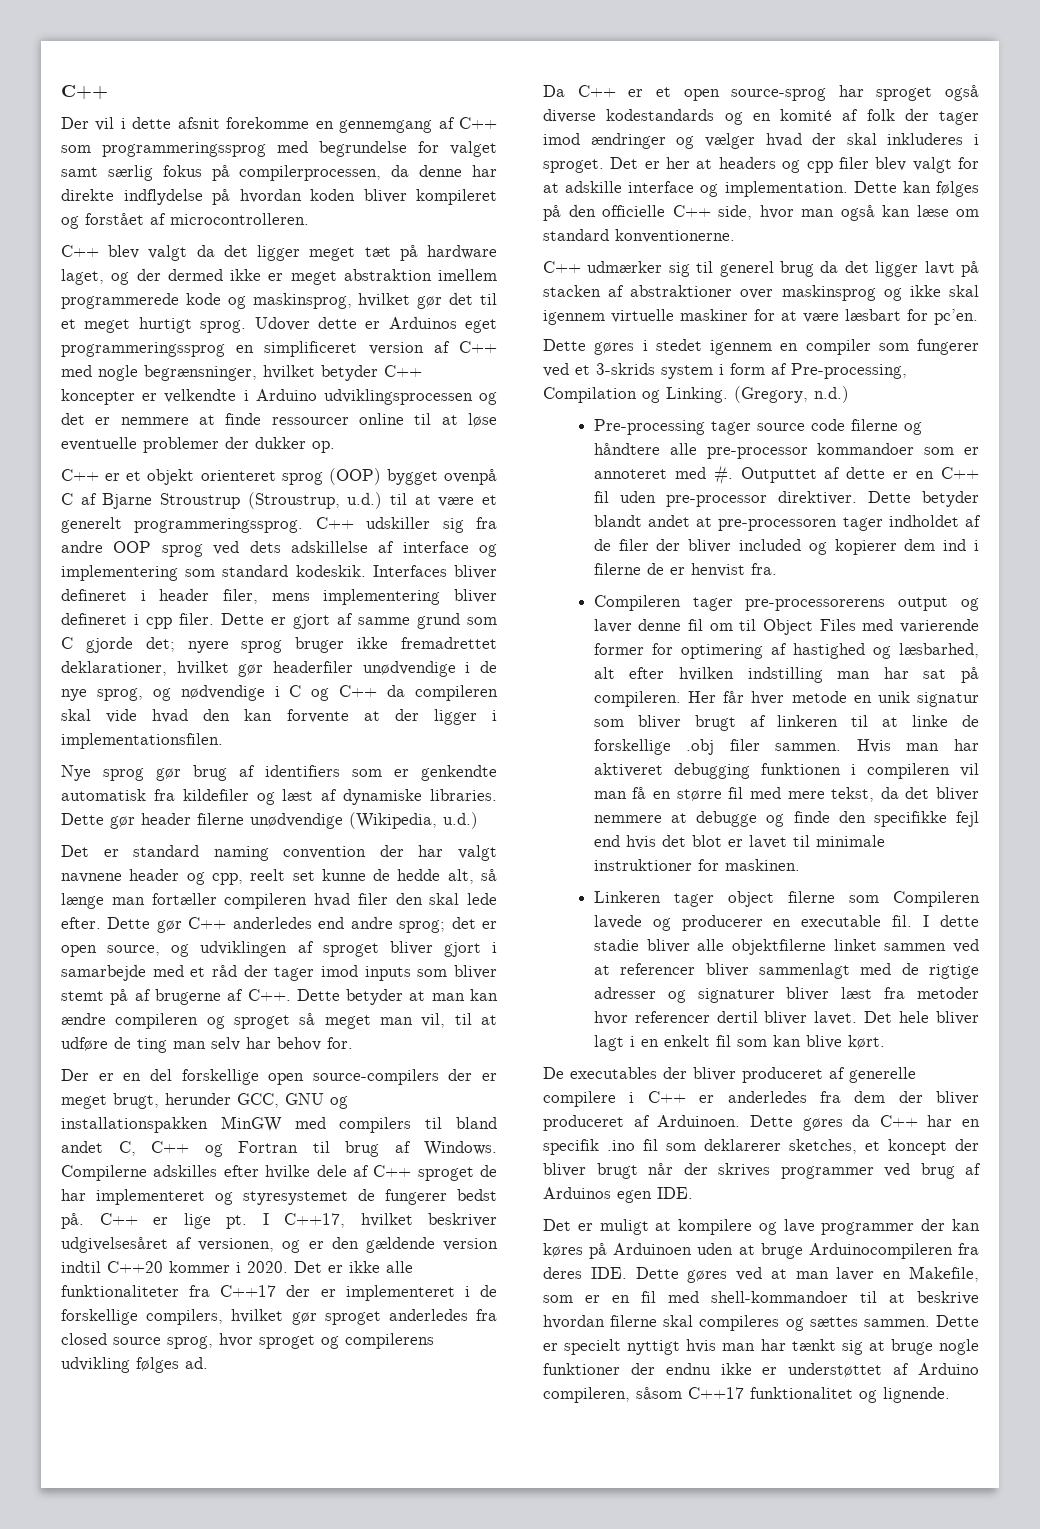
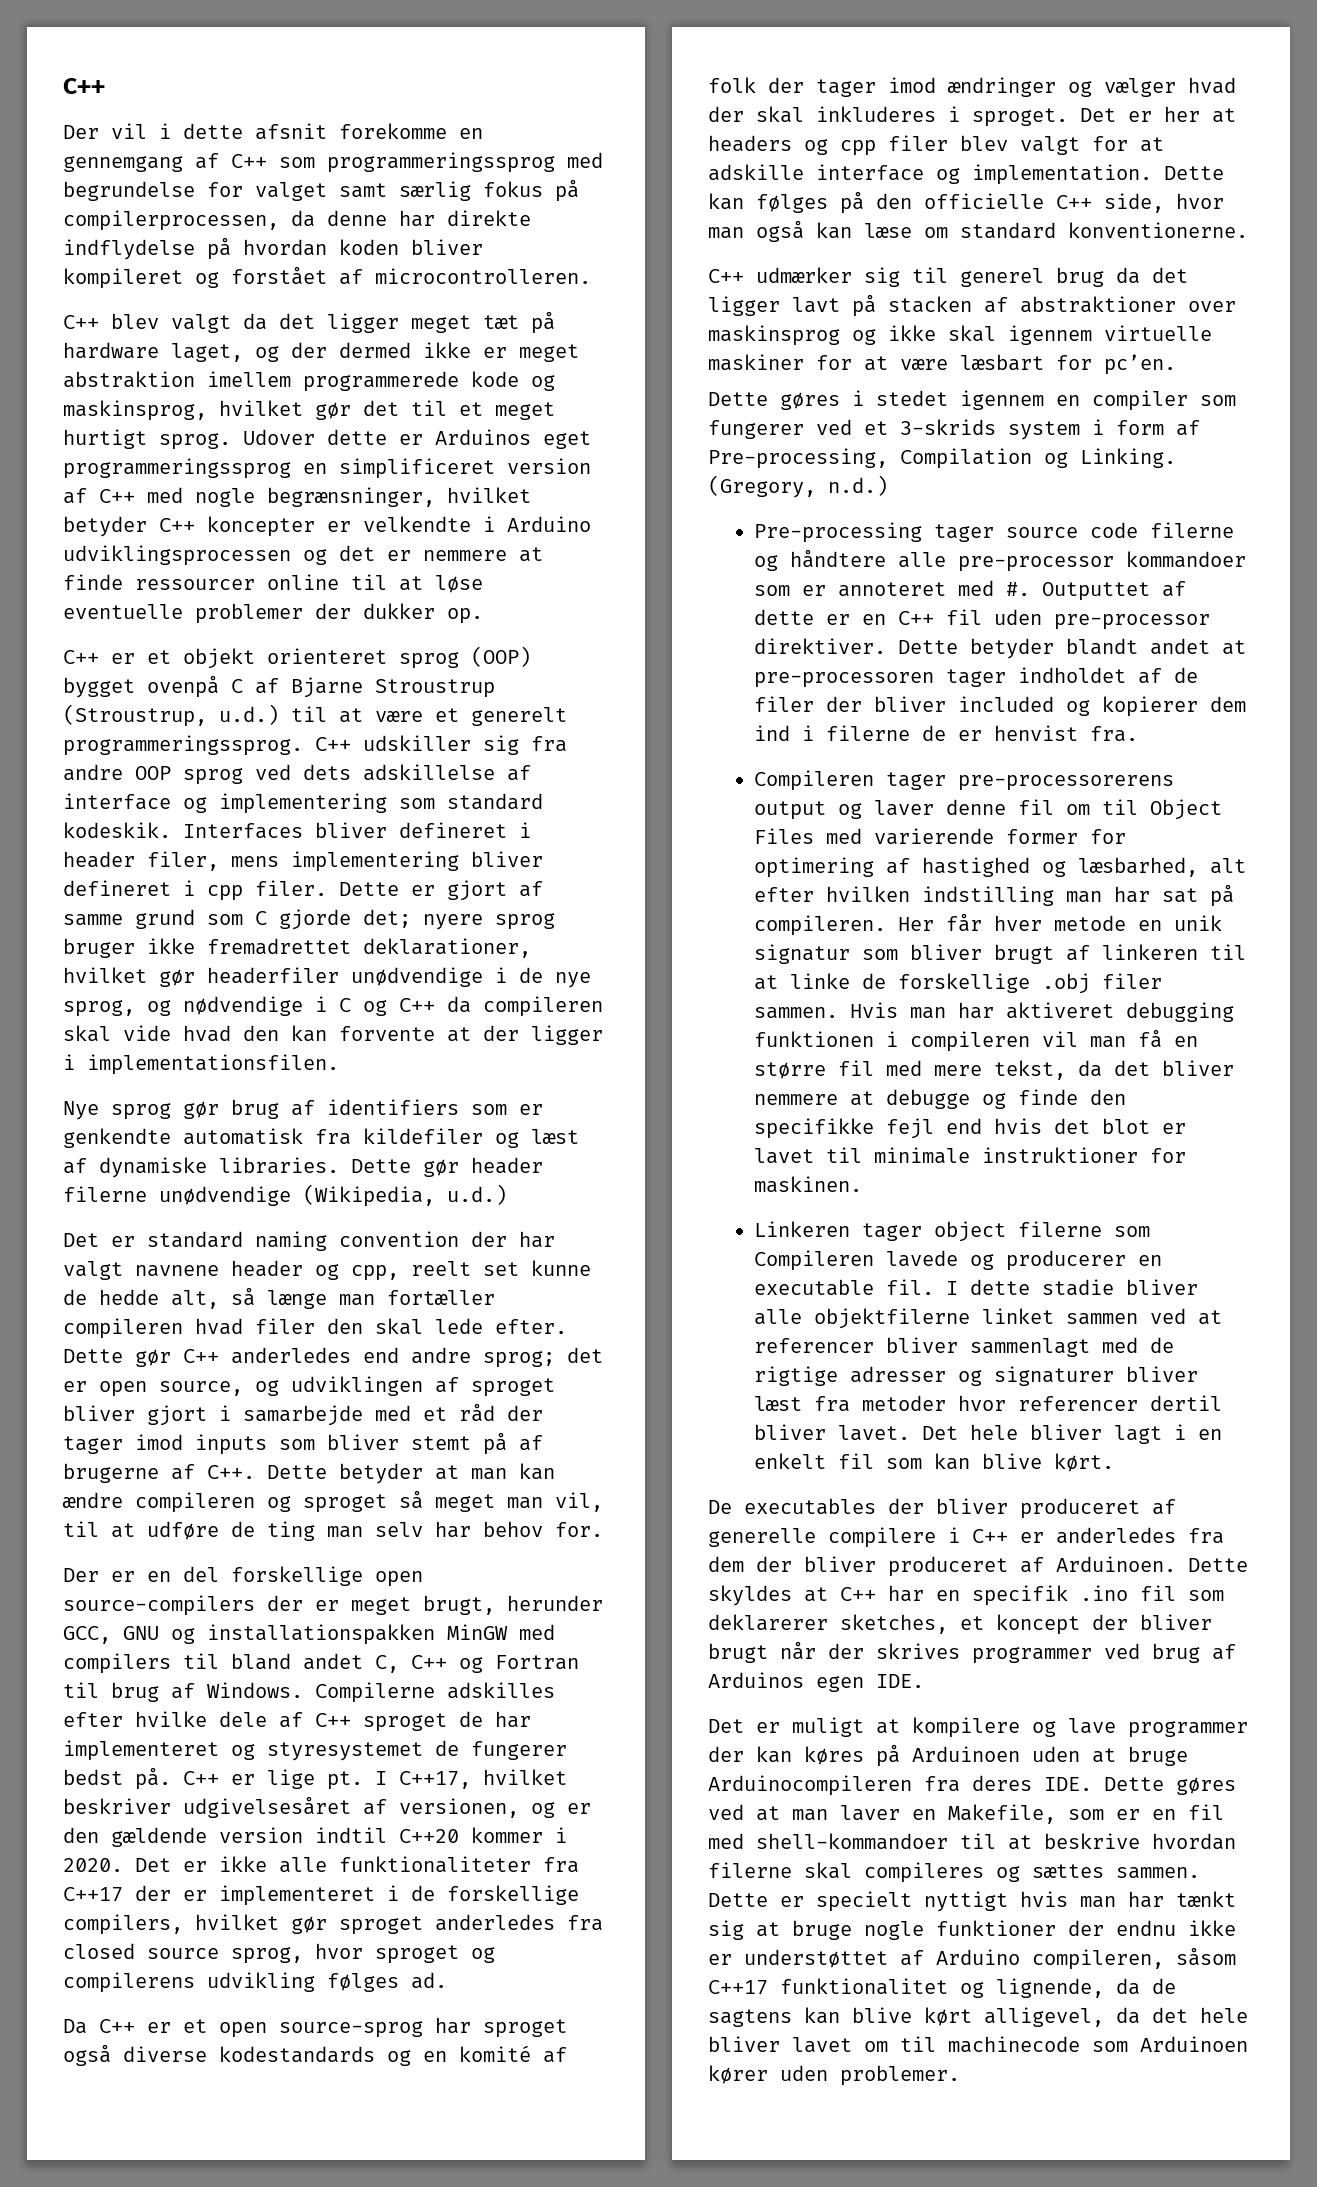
- Dette gøres da C++ har en specifik .ino fil som deklarerer sketches, et koncept der bliver brugt når der skrives programmer ved brug af Arduinos egen IDE.
+ Dette skyldes at C++ har en specifik .ino fil som deklarerer sketches, et koncept der bliver brugt når der skrives programmer ved brug af Arduinos egen IDE.
- Dette er specielt nyttigt hvis man har tænkt sig at bruge nogle funktioner der endnu ikke er understøttet af Arduino compileren, såsom C++17 funktionalitet og lignende.
+ Dette er specielt nyttigt hvis man har tænkt sig at bruge nogle funktioner der endnu ikke er understøttet af Arduino compileren, såsom C++17 funktionalitet og lignende, da de sagtens kan blive kørt alligevel, da det hele bliver lavet om til machinecode som Arduinoen kører uden problemer.

